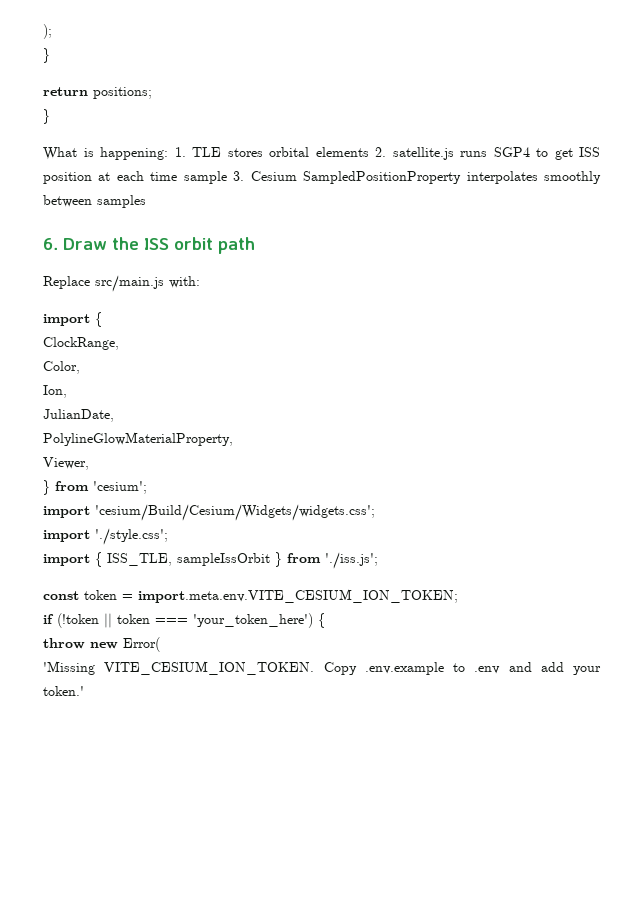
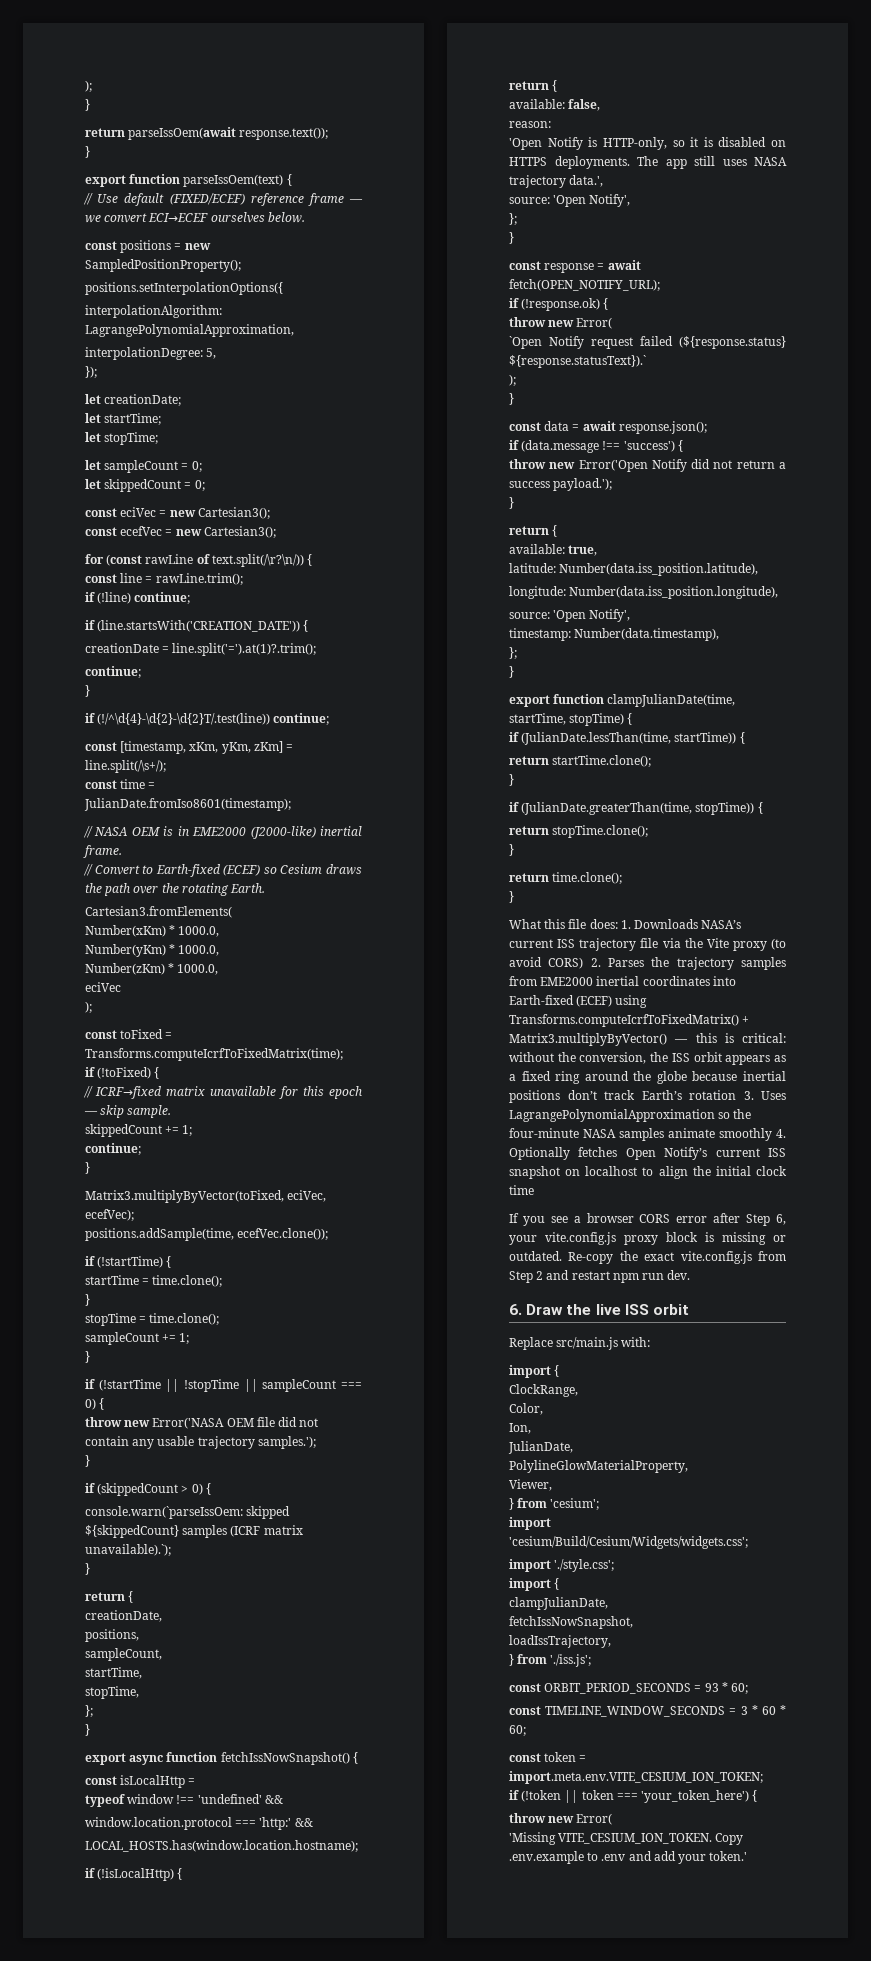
- return positions;
+ return parseIssOem(await response.text());
  }
- What is happening: 1. TLE stores orbital elements 2. satellite.js runs SGP4 to get ISS position at each time sample 3. Cesium SampledPositionProperty interpolates smoothly between samples
+ export function parseIssOem(text) {
+ // Use default (FIXED/ECEF) reference frame — we convert ECI→ECEF ourselves below.
+ const positions = new SampledPositionProperty();
+ positions.setInterpolationOptions({
+ interpolationAlgorithm: LagrangePolynomialApproximation,
+ interpolationDegree: 5,
+ });
+ let creationDate;
+ let startTime;
+ let stopTime;
+ let sampleCount = 0;
+ let skippedCount = 0;
+ const eciVec = new Cartesian3();
+ const ecefVec = new Cartesian3();
+ for (const rawLine of text.split(/\r?\n/)) {
+ const line = rawLine.trim();
+ if (!line) continue;
+ if (line.startsWith('CREATION_DATE')) {
+ creationDate = line.split('=').at(1)?.trim();
+ continue;
+ }
+ if (!/^\d{4}-\d{2}-\d{2}T/.test(line)) continue;
+ const [timestamp, xKm, yKm, zKm] = line.split(/\s+/);
+ const time = JulianDate.fromIso8601(timestamp);
+ // NASA OEM is in EME2000 (J2000-like) inertial frame.
+ // Convert to Earth-fixed (ECEF) so Cesium draws the path over the rotating Earth.
+ Cartesian3.fromElements(
+ Number(xKm) * 1000.0,
+ Number(yKm) * 1000.0,
+ Number(zKm) * 1000.0,
+ eciVec
+ );
+ const toFixed = Transforms.computeIcrfToFixedMatrix(time);
+ if (!toFixed) {
+ // ICRF→fixed matrix unavailable for this epoch — skip sample.
+ skippedCount += 1;
+ continue;
+ }
+ Matrix3.multiplyByVector(toFixed, eciVec, ecefVec);
+ positions.addSample(time, ecefVec.clone());
+ if (!startTime) {
+ startTime = time.clone();
+ }
+ stopTime = time.clone();
+ sampleCount += 1;
+ }
+ if (!startTime || !stopTime || sampleCount === 0) {
+ throw new Error('NASA OEM file did not contain any usable trajectory samples.');
+ }
+ if (skippedCount > 0) {
+ console.warn(`parseIssOem: skipped ${skippedCount} samples (ICRF matrix unavailable).`);
+ }
+ return {
+ creationDate,
+ positions,
+ sampleCount,
+ startTime,
+ stopTime,
+ };
+ }
+ export async function fetchIssNowSnapshot() {
+ const isLocalHttp =
+ typeof window !== 'undefined' &&
+ window.location.protocol === 'http:' &&
+ LOCAL_HOSTS.has(window.location.hostname);
+ if (!isLocalHttp) {
+ return {
+ available: false,
+ reason:
+ 'Open Notify is HTTP-only, so it is disabled on HTTPS deployments. The app still uses NASA trajectory data.',
+ source: 'Open Notify',
+ };
+ }
+ const response = await fetch(OPEN_NOTIFY_URL);
+ if (!response.ok) {
+ throw new Error(
+ `Open Notify request failed (${response.status} ${response.statusText}).`
+ );
+ }
+ const data = await response.json();
+ if (data.message !== 'success') {
+ throw new Error('Open Notify did not return a success payload.');
+ }
+ return {
+ available: true,
+ latitude: Number(data.iss_position.latitude),
+ longitude: Number(data.iss_position.longitude),
+ source: 'Open Notify',
+ timestamp: Number(data.timestamp),
+ };
+ }
+ export function clampJulianDate(time, startTime, stopTime) {
+ if (JulianDate.lessThan(time, startTime)) {
+ return startTime.clone();
+ }
+ if (JulianDate.greaterThan(time, stopTime)) {
+ return stopTime.clone();
+ }
+ return time.clone();
+ }
+ What this file does: 1. Downloads NASA’s current ISS trajectory file via the Vite proxy (to avoid CORS) 2. Parses the trajectory samples from EME2000 inertial coordinates into Earth-fixed (ECEF) using Transforms.computeIcrfToFixedMatrix() + Matrix3.multiplyByVector() — this is critical: without the conversion, the ISS orbit appears as a fixed ring around the globe because inertial positions don’t track Earth’s rotation 3. Uses LagrangePolynomialApproximation so the four-minute NASA samples animate smoothly 4. Optionally fetches Open Notify’s current ISS snapshot on localhost to align the initial clock time
+ If you see a browser CORS error after Step 6, your vite.config.js proxy block is missing or outdated. Re-copy the exact vite.config.js from Step 2 and restart npm run dev.
- 6. Draw the ISS orbit path
+ 6. Draw the live ISS orbit
  import './style.css';
- import { ISS_TLE, sampleIssOrbit } from './iss.js';
+ import {
+ clampJulianDate,
+ fetchIssNowSnapshot,
+ loadIssTrajectory,
+ } from './iss.js';
+ const ORBIT_PERIOD_SECONDS = 93 * 60;
+ const TIMELINE_WINDOW_SECONDS = 3 * 60 * 60;

